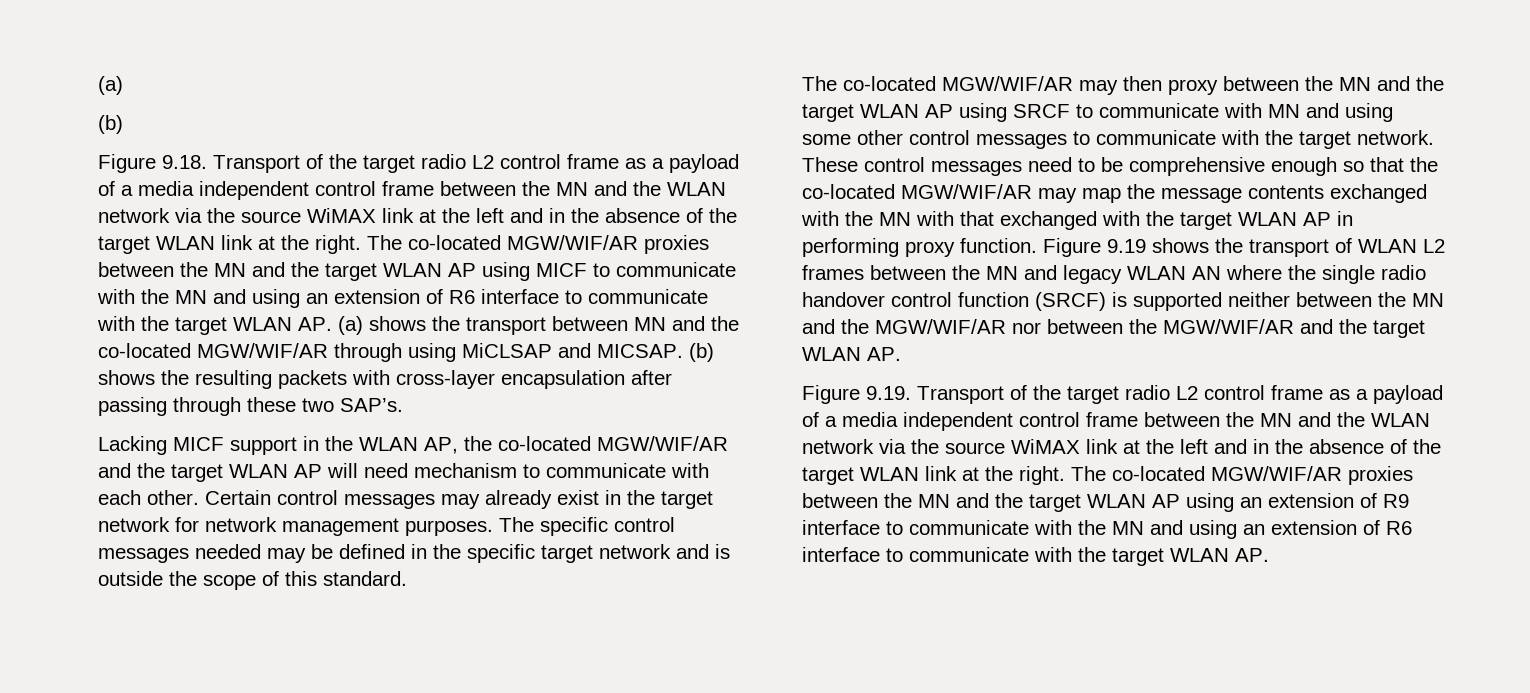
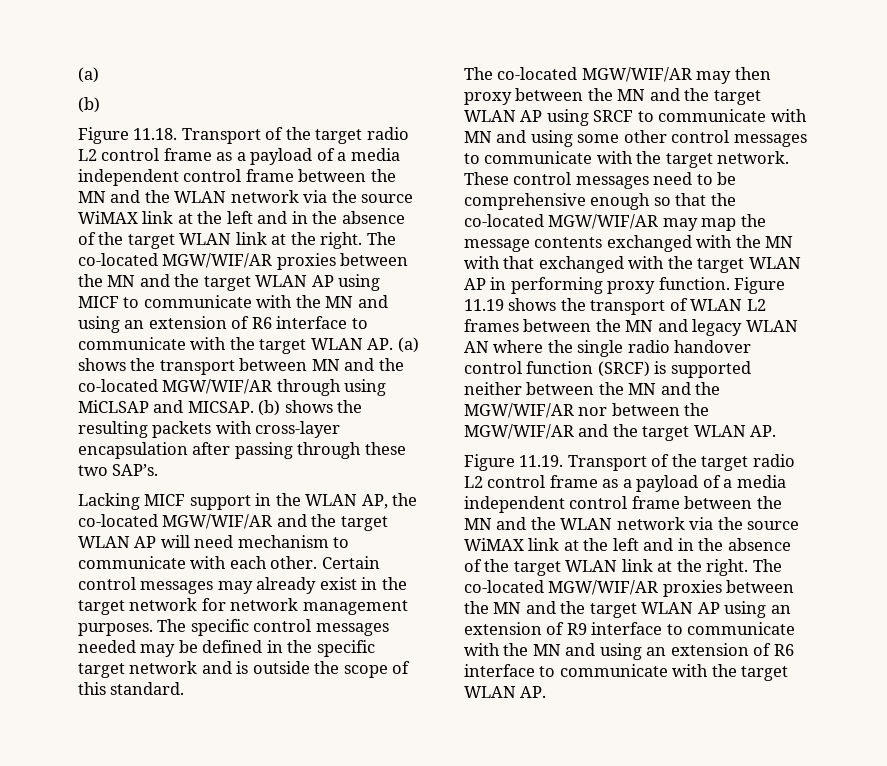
- Figure 9.18. Transport of the target radio L2 control frame as a payload of a media independent control frame between the MN and the WLAN network via the source WiMAX link at the left and in the absence of the target WLAN link at the right.
+ Figure 11.18. Transport of the target radio L2 control frame as a payload of a media independent control frame between the MN and the WLAN network via the source WiMAX link at the left and in the absence of the target WLAN link at the right.
- Figure 9.19 shows the transport of WLAN L2 frames between the MN and legacy WLAN AN where the single radio handover control function (SRCF) is supported neither between the MN and the MGW/WIF/AR nor between the MGW/WIF/AR and the target WLAN AP.
+ Figure 11.19 shows the transport of WLAN L2 frames between the MN and legacy WLAN AN where the single radio handover control function (SRCF) is supported neither between the MN and the MGW/WIF/AR nor between the MGW/WIF/AR and the target WLAN AP.
- Figure 9.19. Transport of the target radio L2 control frame as a payload of a media independent control frame between the MN and the WLAN network via the source WiMAX link at the left and in the absence of the target WLAN link at the right.
+ Figure 11.19. Transport of the target radio L2 control frame as a payload of a media independent control frame between the MN and the WLAN network via the source WiMAX link at the left and in the absence of the target WLAN link at the right.

